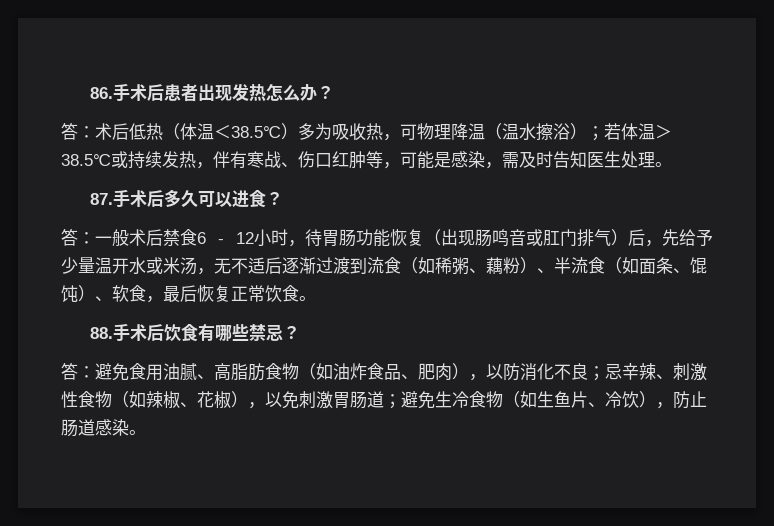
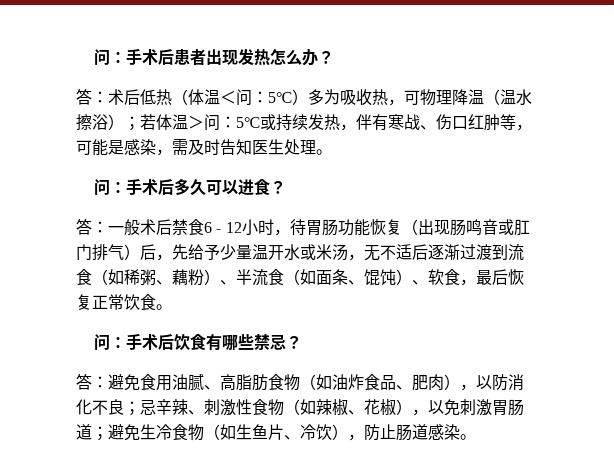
- 86.手术后患者出现发热怎么办？
+ 问：手术后患者出现发热怎么办？
- 答：术后低热（体温＜38.5℃）多为吸收热，可物理降温（温水擦浴）；若体温＞38.5℃或持续发热，伴有寒战、伤口红肿等，可能是感染，需及时告知医生处理。
+ 答：术后低热（体温＜问：5℃）多为吸收热，可物理降温（温水擦浴）；若体温＞问：5℃或持续发热，伴有寒战、伤口红肿等，可能是感染，需及时告知医生处理。
- 87.手术后多久可以进食？
+ 问：手术后多久可以进食？
- 88.手术后饮食有哪些禁忌？
+ 问：手术后饮食有哪些禁忌？

